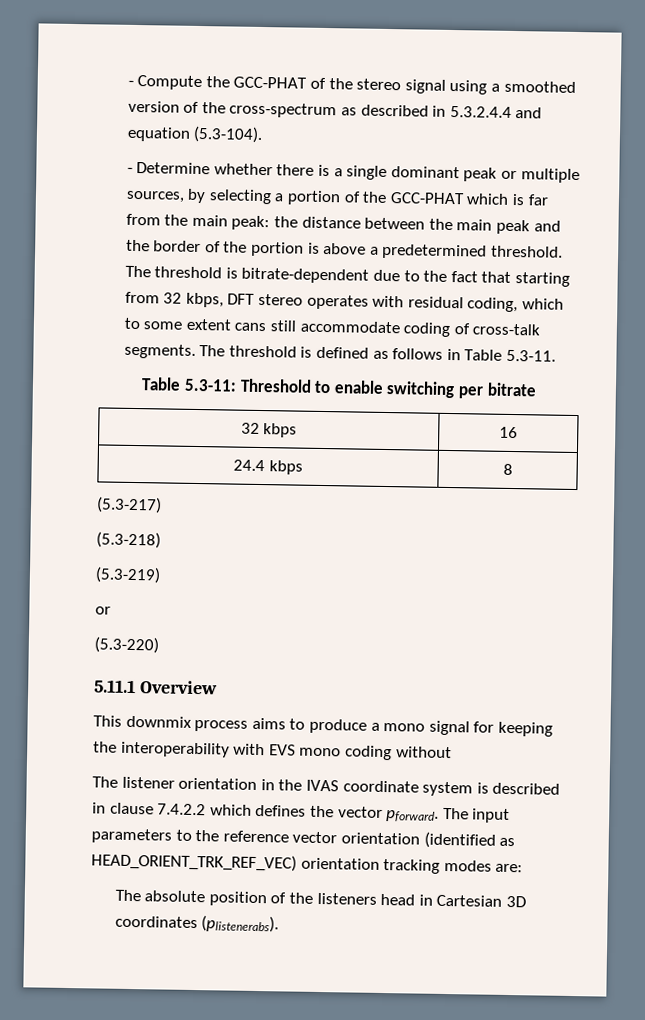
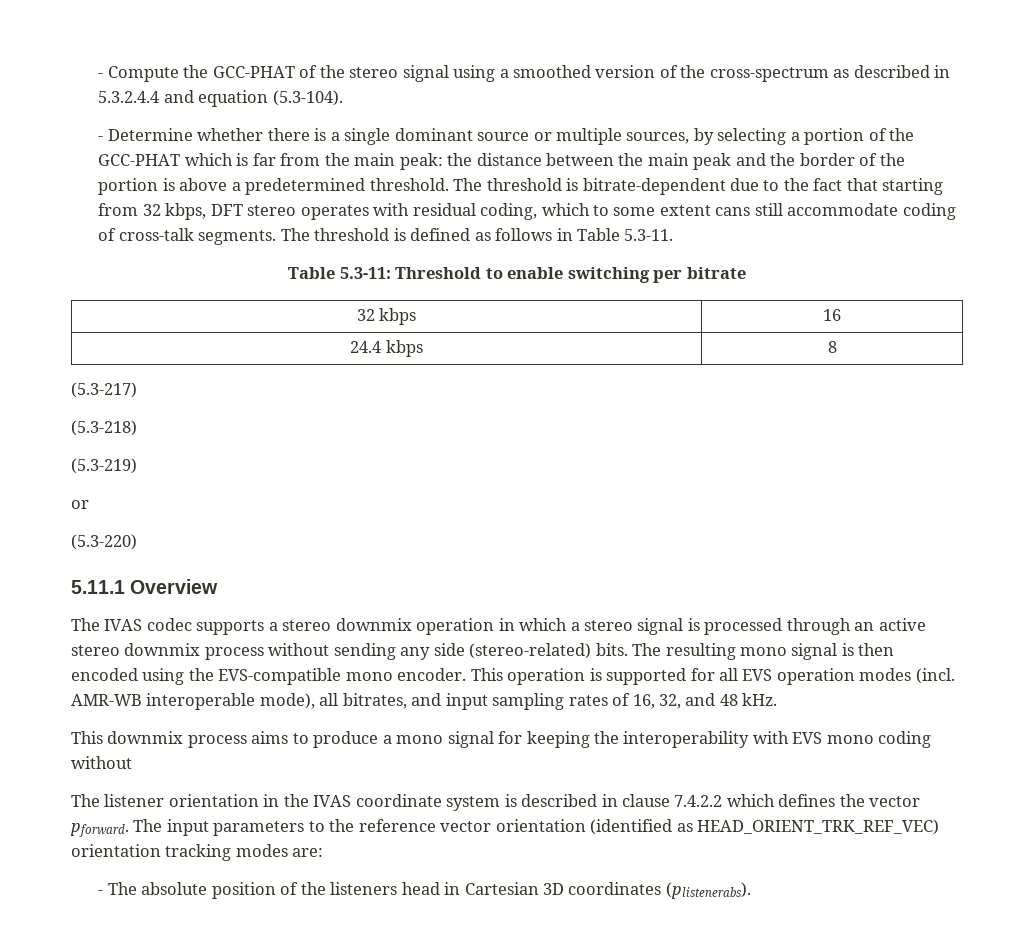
- - Determine whether there is a single dominant peak or multiple sources, by selecting a portion of the GCC-PHAT which is far from the main peak: the distance between the main peak and the border of the portion is above a predetermined threshold.
+ - Determine whether there is a single dominant source or multiple sources, by selecting a portion of the GCC-PHAT which is far from the main peak: the distance between the main peak and the border of the portion is above a predetermined threshold.
+ The IVAS codec supports a stereo downmix operation in which a stereo signal is processed through an active stereo downmix process without sending any side (stereo-related) bits. The resulting mono signal is then encoded using the EVS-compatible mono encoder. This operation is supported for all EVS operation modes (incl. AMR-WB interoperable mode), all bitrates, and input sampling rates of 16, 32, and 48 kHz.
- The absolute position of the listeners head in Cartesian 3D coordinates (plistenerabs).
+ - The absolute position of the listeners head in Cartesian 3D coordinates (plistenerabs).

